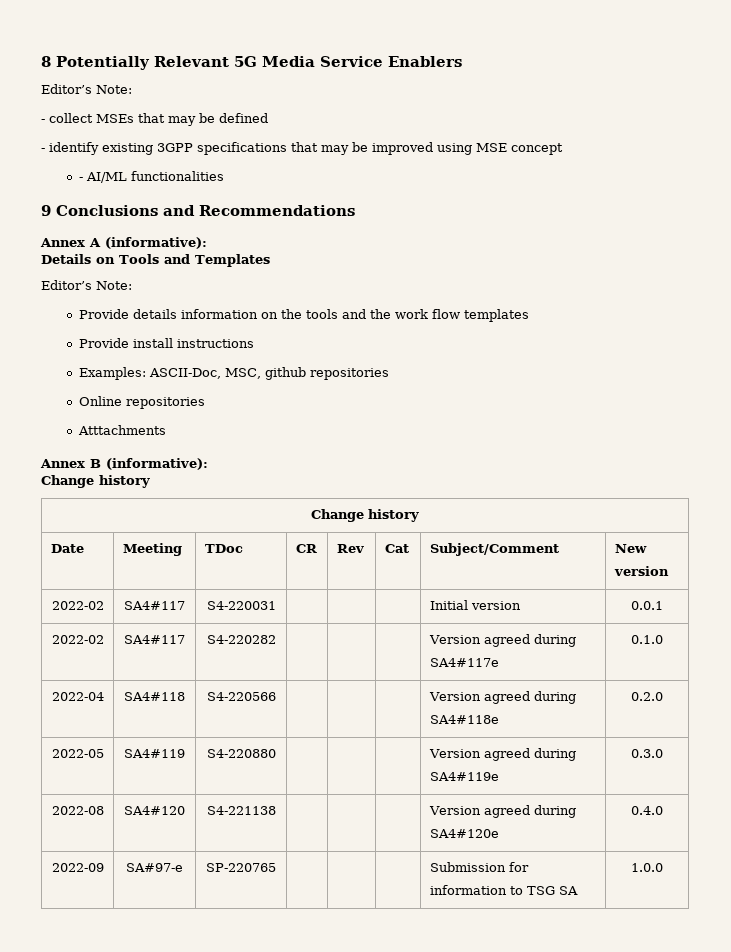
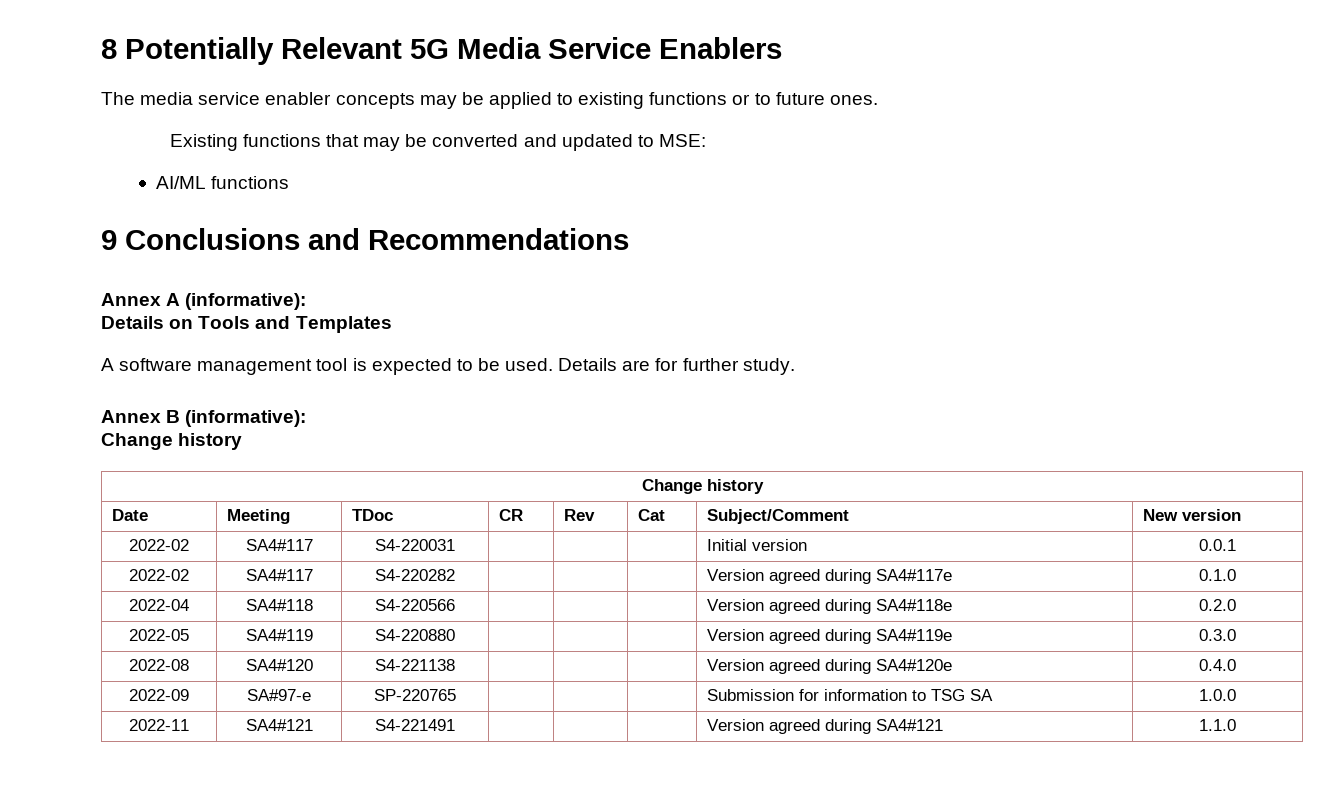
  8 Potentially Relevant 5G Media Service Enablers
- Editor’s Note:
- - collect MSEs that may be defined
- - identify existing 3GPP specifications that may be improved using MSE concept
- - AI/ML functionalities
+ The media service enabler concepts may be applied to existing functions or to future ones.
+ Existing functions that may be converted and updated to MSE:
+ AI/ML functions
  Details on Tools and Templates
- Editor’s Note:
- Provide details information on the tools and the work flow templates
- Provide install instructions
- Examples: ASCII-Doc, MSC, github repositories
- Online repositories
- Atttachments
+ A software management tool is expected to be used. Details are for further study.
+ 2022-11 | SA4#121 | S4-221491 | | | | Version agreed during SA4#121 | 1.1.0

